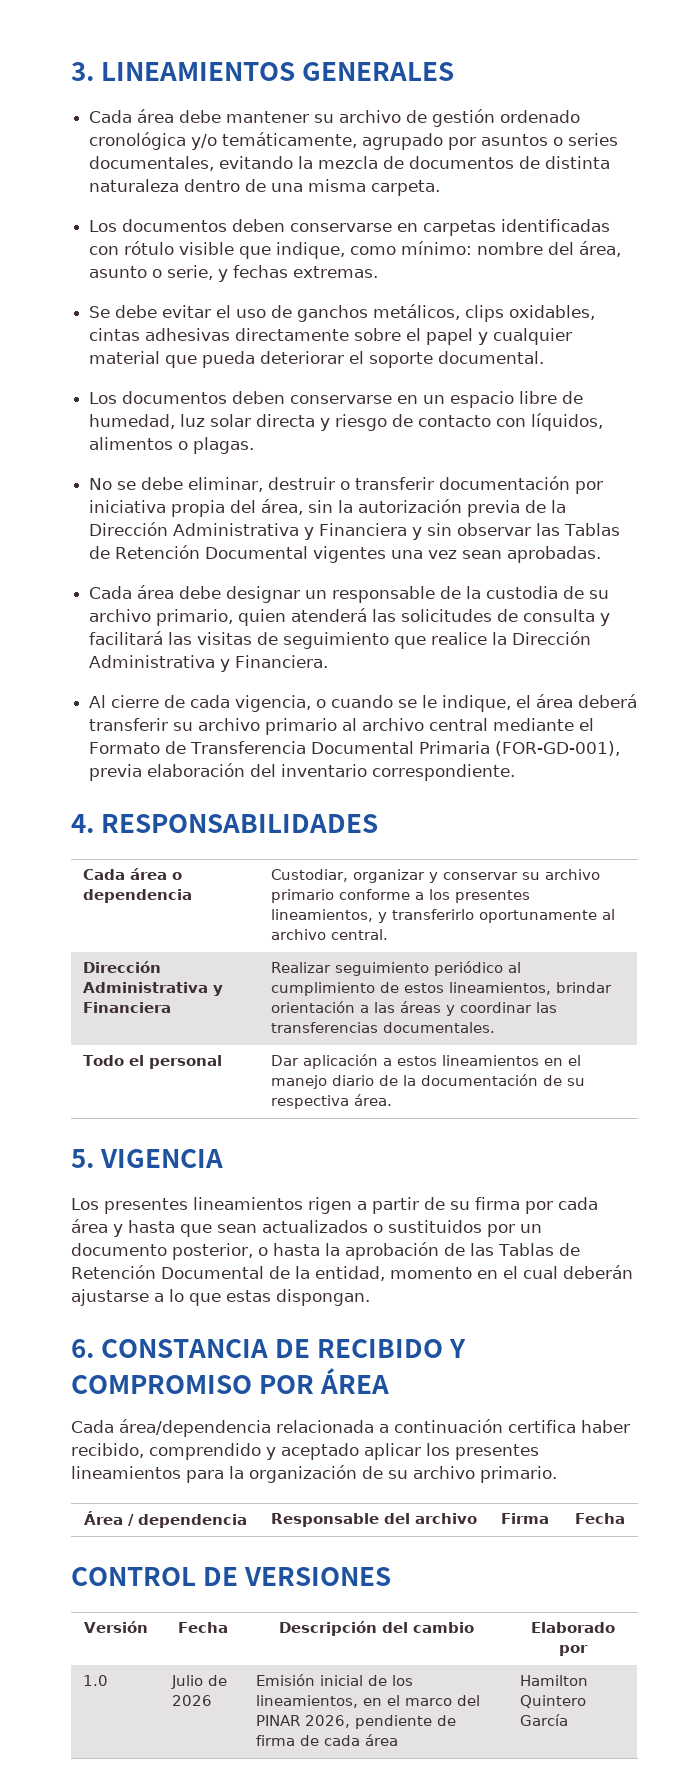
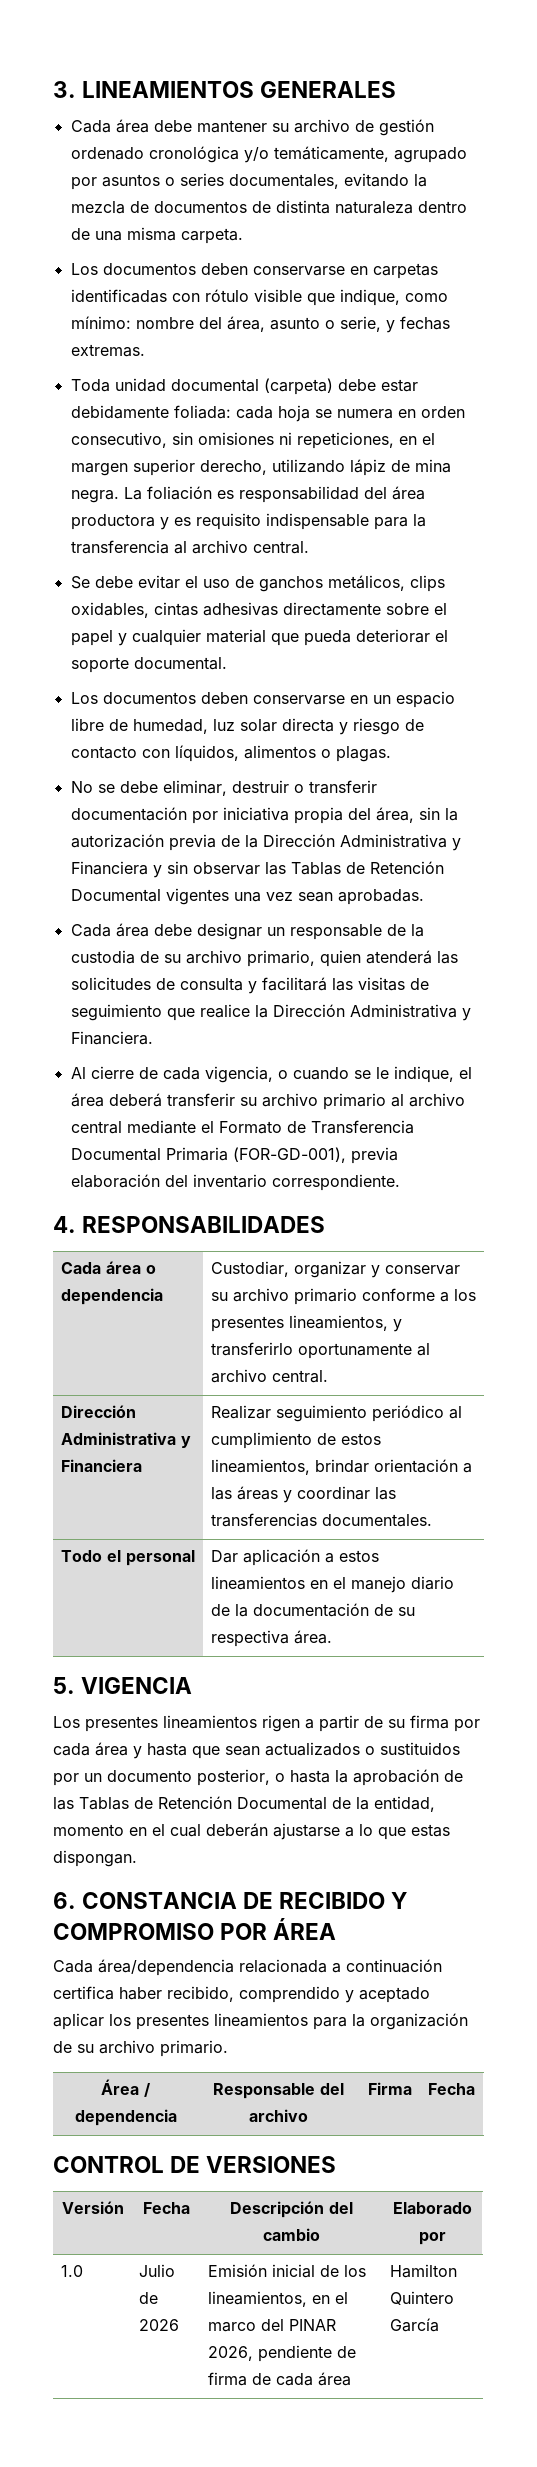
+ Toda unidad documental (carpeta) debe estar debidamente foliada: cada hoja se numera en orden consecutivo, sin omisiones ni repeticiones, en el margen superior derecho, utilizando lápiz de mina negra. La foliación es responsabilidad del área productora y es requisito indispensable para la transferencia al archivo central.

